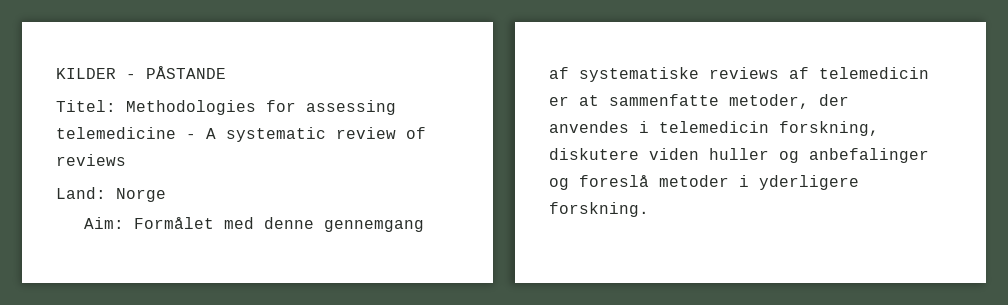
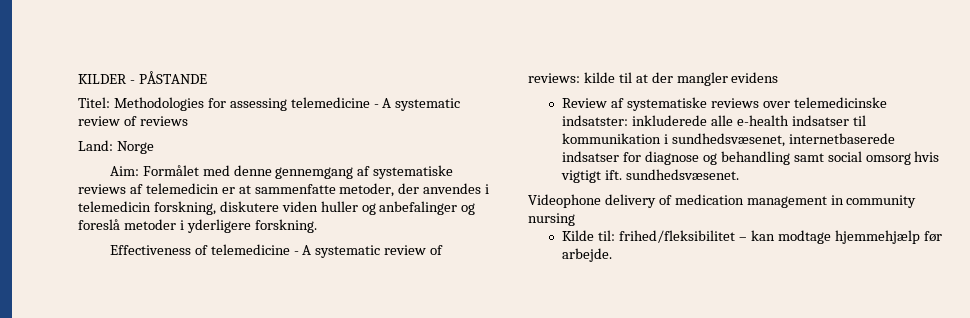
+ Effectiveness of telemedicine - A systematic review of reviews: kilde til at der mangler evidens
+ Review af systematiske reviews over telemedicinske indsatster: inkluderede alle e-health indsatser til kommunikation i sundhedsvæsenet, internetbaserede indsatser for diagnose og behandling samt social omsorg hvis vigtigt ift. sundhedsvæsenet.
+ Videophone delivery of medication management in community nursing
+ Kilde til: frihed/fleksibilitet – kan modtage hjemmehjælp før arbejde.

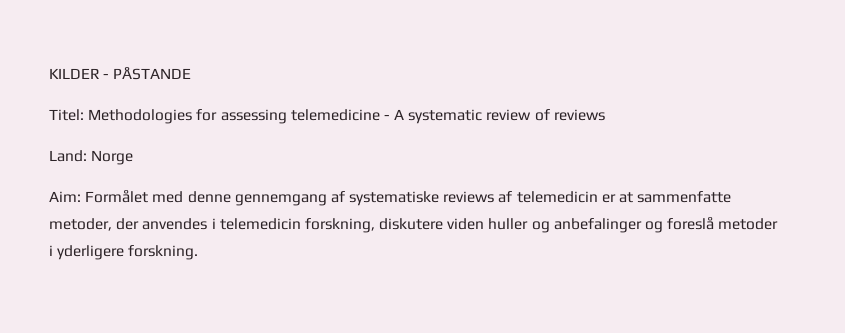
- Effectiveness of telemedicine - A systematic review of reviews: kilde til at der mangler evidens
- Review af systematiske reviews over telemedicinske indsatster: inkluderede alle e-health indsatser til kommunikation i sundhedsvæsenet, internetbaserede indsatser for diagnose og behandling samt social omsorg hvis vigtigt ift. sundhedsvæsenet.
- Videophone delivery of medication management in community nursing
- Kilde til: frihed/fleksibilitet – kan modtage hjemmehjælp før arbejde.

